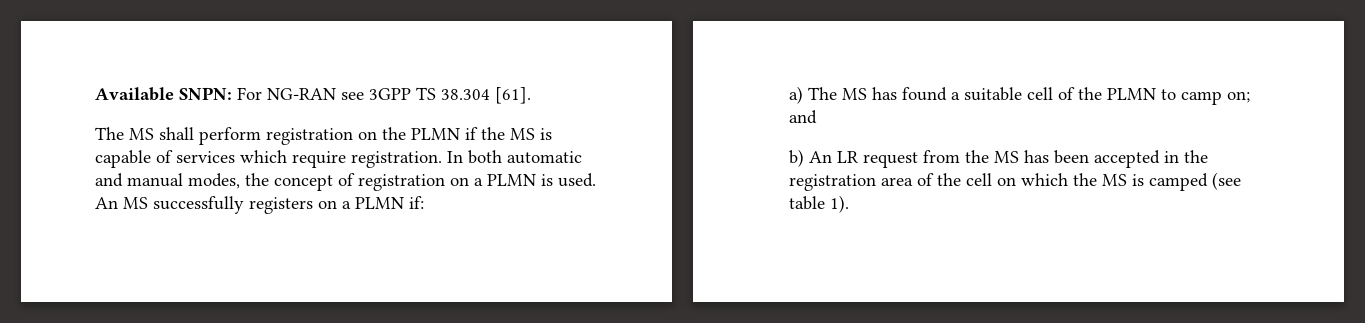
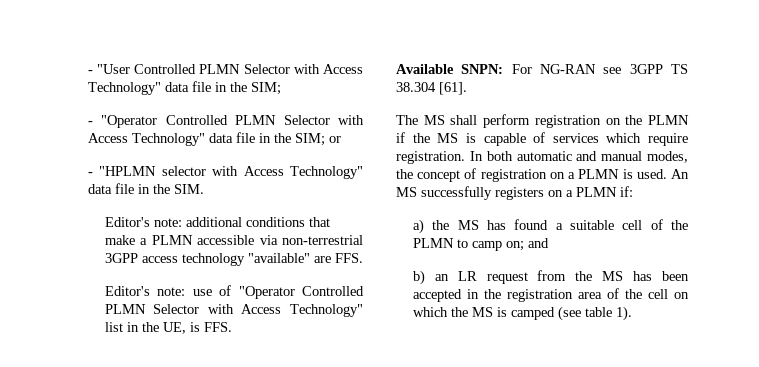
+ - "User Controlled PLMN Selector with Access Technology" data file in the SIM;
+ - "Operator Controlled PLMN Selector with Access Technology" data file in the SIM; or
+ - "HPLMN selector with Access Technology" data file in the SIM.
+ Editor's note: additional conditions that make a PLMN accessible via non-terrestrial 3GPP access technology "available" are FFS.
+ Editor's note: use of "Operator Controlled PLMN Selector with Access Technology" list in the UE, is FFS.
- a) The MS has found a suitable cell of the PLMN to camp on; and
+ a) the MS has found a suitable cell of the PLMN to camp on; and
- b) An LR request from the MS has been accepted in the registration area of the cell on which the MS is camped (see table 1).
+ b) an LR request from the MS has been accepted in the registration area of the cell on which the MS is camped (see table 1).

